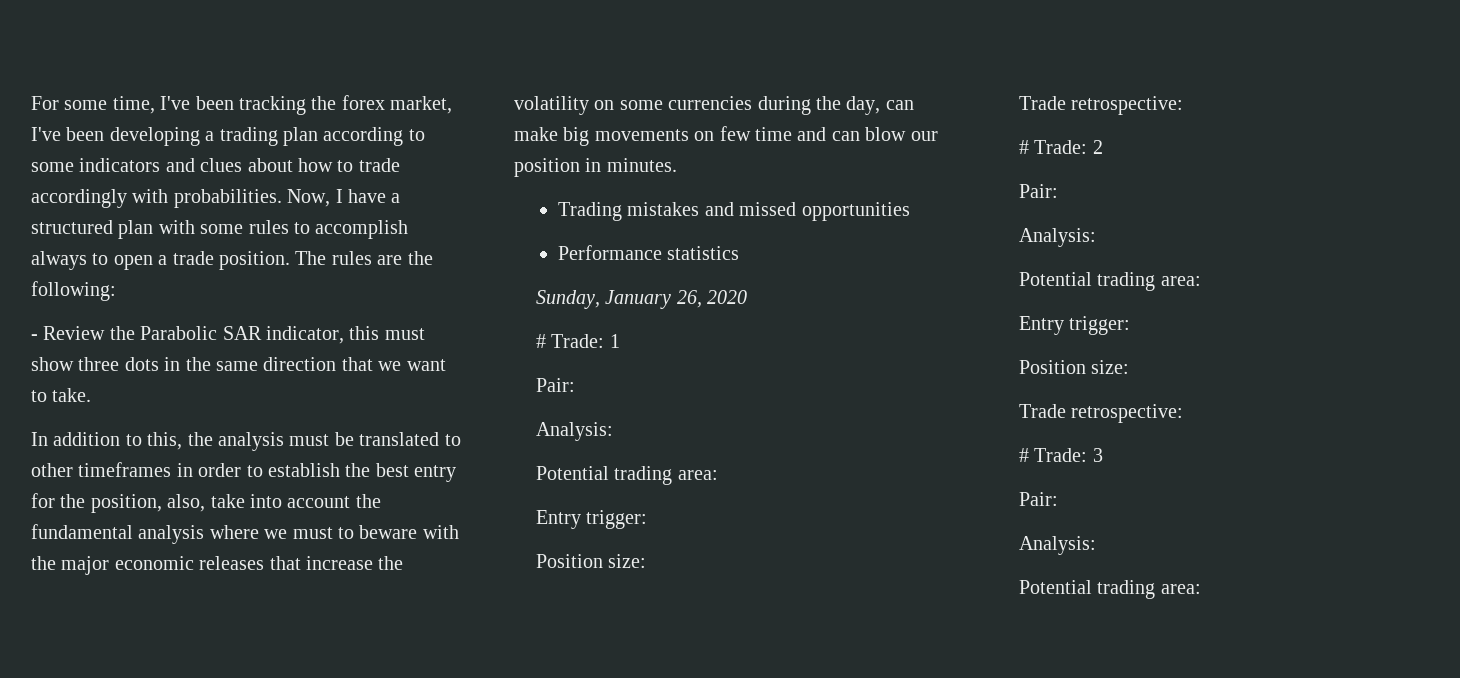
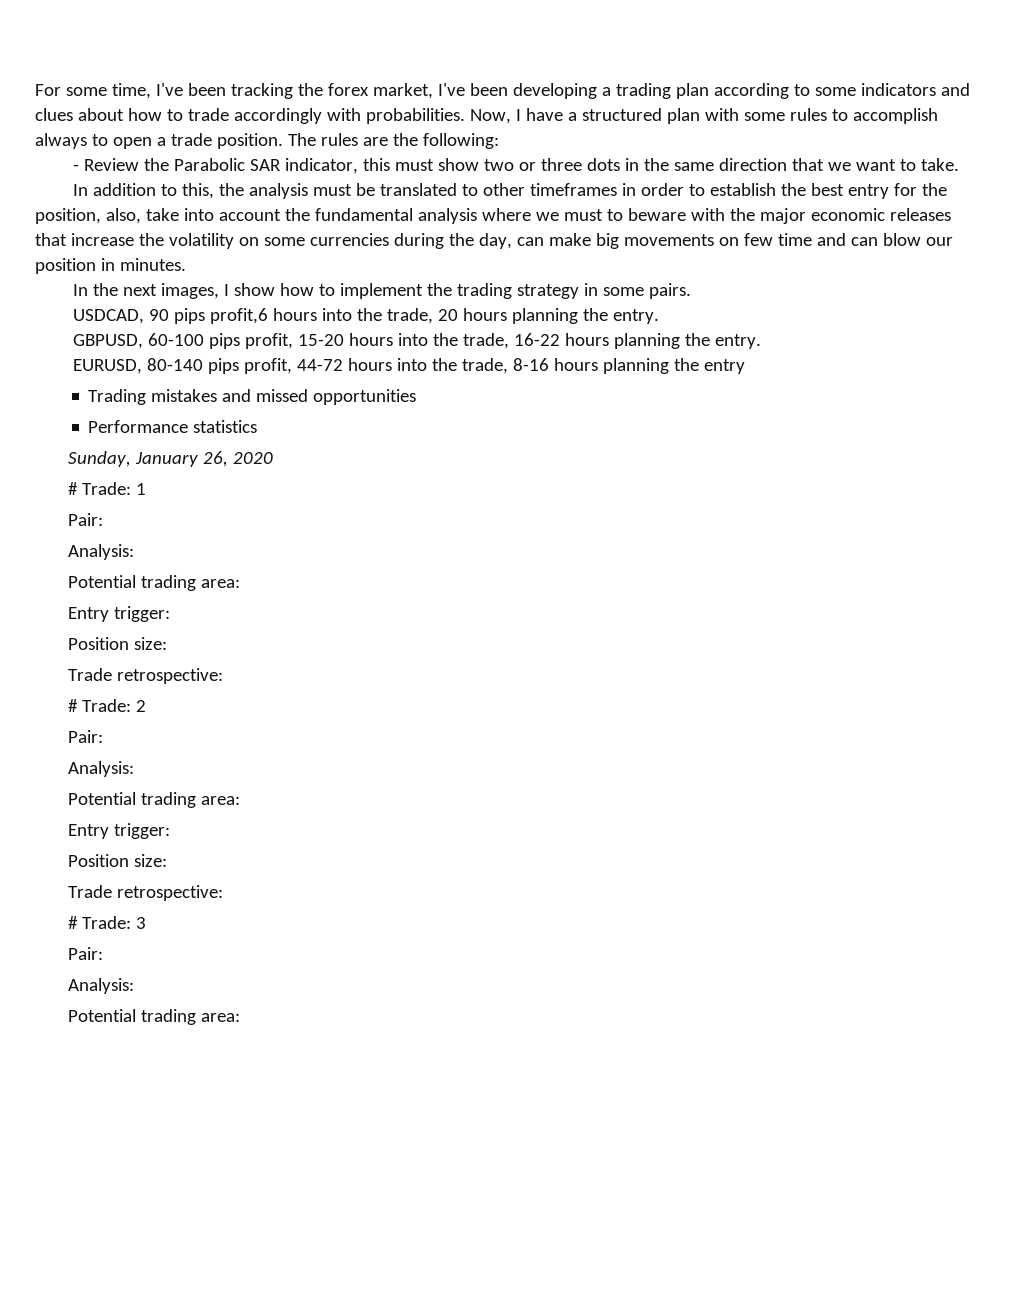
- - Review the Parabolic SAR indicator, this must show three dots in the same direction that we want to take.
+ - Review the Parabolic SAR indicator, this must show two or three dots in the same direction that we want to take.
+ In the next images, I show how to implement the trading strategy in some pairs.
+ USDCAD, 90 pips profit,6 hours into the trade, 20 hours planning the entry.
+ GBPUSD, 60-100 pips profit, 15-20 hours into the trade, 16-22 hours planning the entry.
+ EURUSD, 80-140 pips profit, 44-72 hours into the trade, 8-16 hours planning the entry

